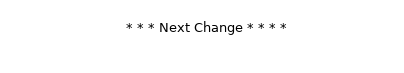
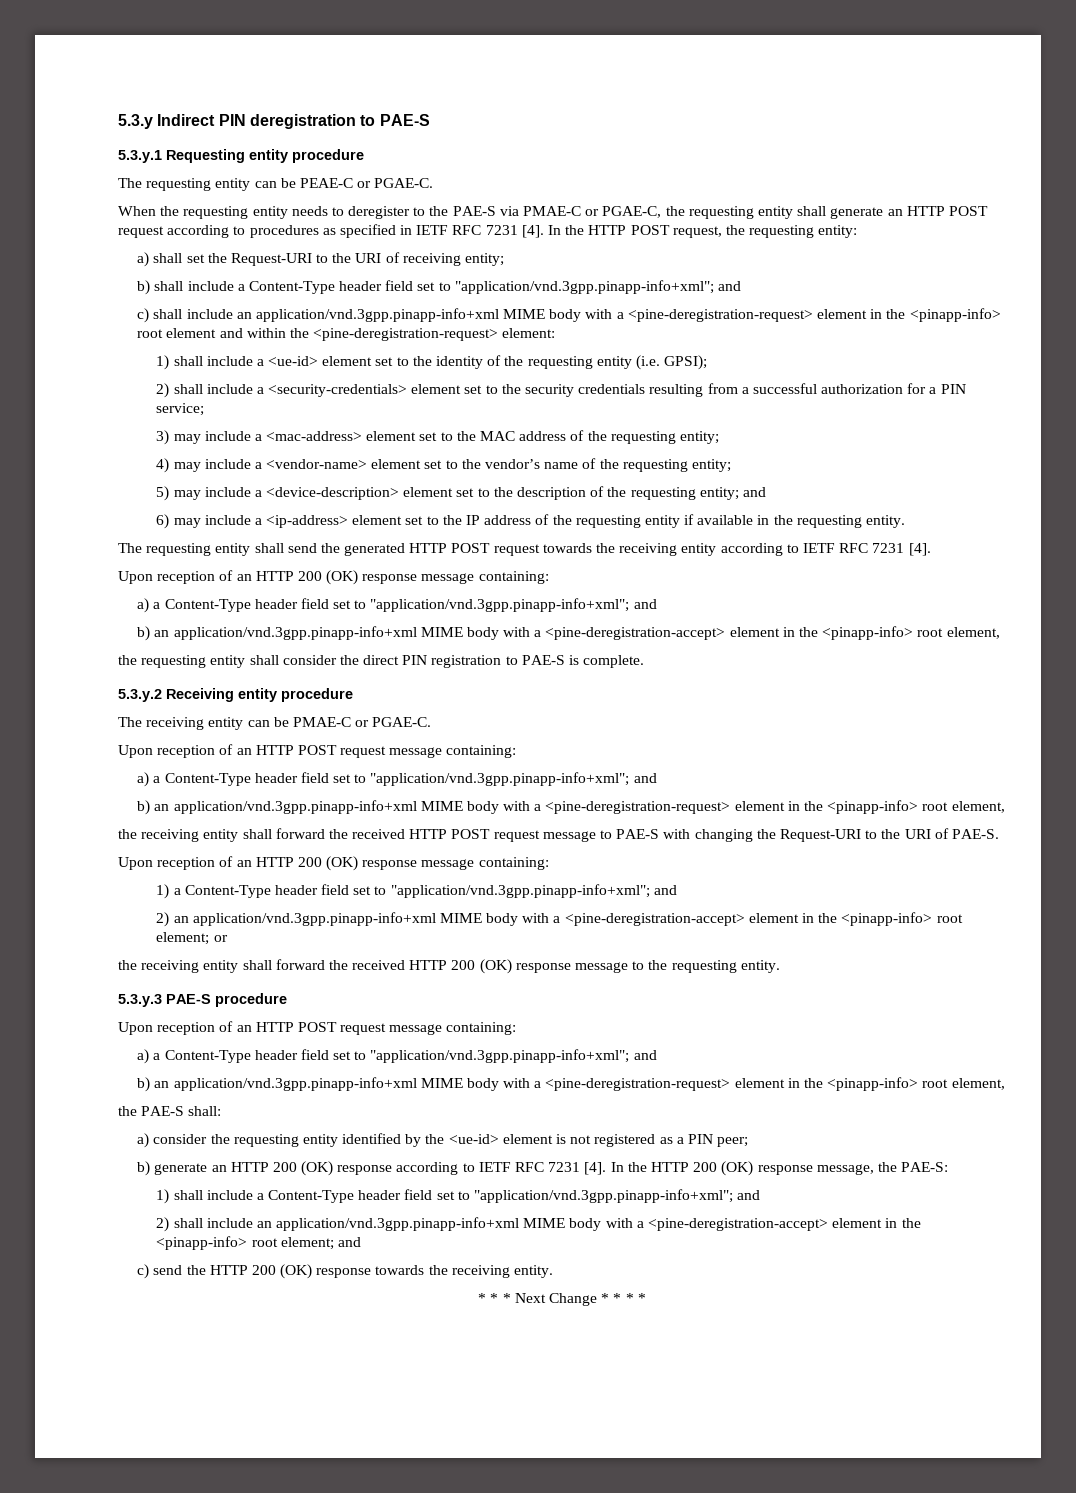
+ 5.3.y Indirect PIN deregistration to PAE-S
+ 5.3.y.1 Requesting entity procedure
+ The requesting entity can be PEAE-C or PGAE-C.
+ When the requesting entity needs to deregister to the PAE-S via PMAE-C or PGAE-C, the requesting entity shall generate an HTTP POST request according to procedures as specified in IETF RFC 7231 [4]. In the HTTP POST request, the requesting entity:
+ a) shall set the Request-URI to the URI of receiving entity;
+ b) shall include a Content-Type header field set to "application/vnd.3gpp.pinapp-info+xml"; and
+ c) shall include an application/vnd.3gpp.pinapp-info+xml MIME body with a <pine-deregistration-request> element in the <pinapp-info> root element and within the <pine-deregistration-request> element:
+ 1) shall include a <ue-id> element set to the identity of the requesting entity (i.e. GPSI);
+ 2) shall include a <security-credentials> element set to the security credentials resulting from a successful authorization for a PIN service;
+ 3) may include a <mac-address> element set to the MAC address of the requesting entity;
+ 4) may include a <vendor-name> element set to the vendor’s name of the requesting entity;
+ 5) may include a <device-description> element set to the description of the requesting entity; and
+ 6) may include a <ip-address> element set to the IP address of the requesting entity if available in the requesting entity.
+ The requesting entity shall send the generated HTTP POST request towards the receiving entity according to IETF RFC 7231 [4].
+ Upon reception of an HTTP 200 (OK) response message containing:
+ a) a Content-Type header field set to "application/vnd.3gpp.pinapp-info+xml"; and
+ b) an application/vnd.3gpp.pinapp-info+xml MIME body with a <pine-deregistration-accept> element in the <pinapp-info> root element,
+ the requesting entity shall consider the direct PIN registration to PAE-S is complete.
+ 5.3.y.2 Receiving entity procedure
+ The receiving entity can be PMAE-C or PGAE-C.
+ Upon reception of an HTTP POST request message containing:
+ a) a Content-Type header field set to "application/vnd.3gpp.pinapp-info+xml"; and
+ b) an application/vnd.3gpp.pinapp-info+xml MIME body with a <pine-deregistration-request> element in the <pinapp-info> root element,
+ the receiving entity shall forward the received HTTP POST request message to PAE-S with changing the Request-URI to the URI of PAE-S.
+ Upon reception of an HTTP 200 (OK) response message containing:
+ 1) a Content-Type header field set to "application/vnd.3gpp.pinapp-info+xml"; and
+ 2) an application/vnd.3gpp.pinapp-info+xml MIME body with a <pine-deregistration-accept> element in the <pinapp-info> root element; or
+ the receiving entity shall forward the received HTTP 200 (OK) response message to the requesting entity.
+ 5.3.y.3 PAE-S procedure
+ Upon reception of an HTTP POST request message containing:
+ a) a Content-Type header field set to "application/vnd.3gpp.pinapp-info+xml"; and
+ b) an application/vnd.3gpp.pinapp-info+xml MIME body with a <pine-deregistration-request> element in the <pinapp-info> root element,
+ the PAE-S shall:
+ a) consider the requesting entity identified by the <ue-id> element is not registered as a PIN peer;
+ b) generate an HTTP 200 (OK) response according to IETF RFC 7231 [4]. In the HTTP 200 (OK) response message, the PAE-S:
+ 1) shall include a Content-Type header field set to "application/vnd.3gpp.pinapp-info+xml"; and
+ 2) shall include an application/vnd.3gpp.pinapp-info+xml MIME body with a <pine-deregistration-accept> element in the <pinapp-info> root element; and
+ c) send the HTTP 200 (OK) response towards the receiving entity.

